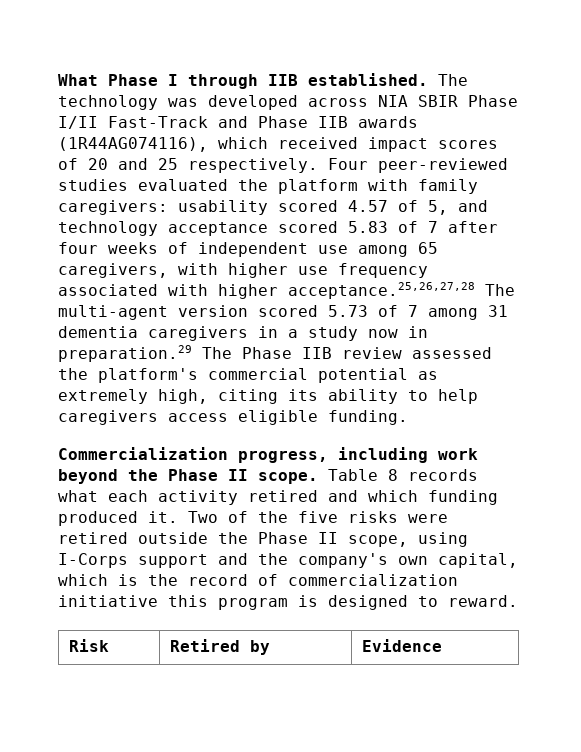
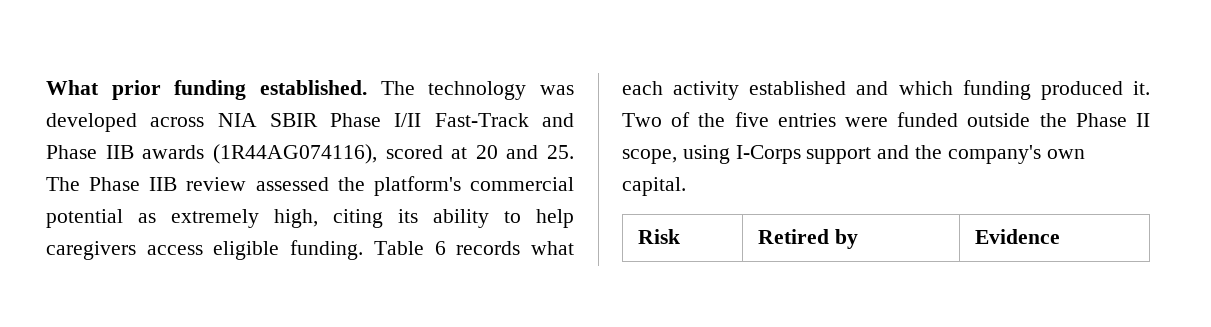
- What Phase I through IIB established.
+ What prior funding established.
- The technology was developed across NIA SBIR Phase I/II Fast-Track and Phase IIB awards (1R44AG074116), which received impact scores of 20 and 25 respectively. Four peer-reviewed studies evaluated the platform with family caregivers: usability scored 4.57 of 5, and technology acceptance scored 5.83 of 7 after four weeks of independent use among 65 caregivers, with higher use frequency associated with higher acceptance.25,26,27,28 The multi-agent version scored 5.73 of 7 among 31 dementia caregivers in a study now in preparation.29 The Phase IIB review assessed the platform's commercial potential as extremely high, citing its ability to help caregivers access eligible funding.
- Commercialization progress, including work beyond the Phase II scope. Table 8 records what each activity retired and which funding produced it.
+ The technology was developed across NIA SBIR Phase I/II Fast-Track and Phase IIB awards (1R44AG074116), scored at 20 and 25. The Phase IIB review assessed the platform's commercial potential as extremely high, citing its ability to help caregivers access eligible funding. Table 6 records what each activity established and which funding produced it.
- Two of the five risks were retired outside the Phase II scope, using I-Corps support and the company's own capital, which is the record of commercialization initiative this program is designed to reward.
+ Two of the five entries were funded outside the Phase II scope, using I-Corps support and the company's own capital.

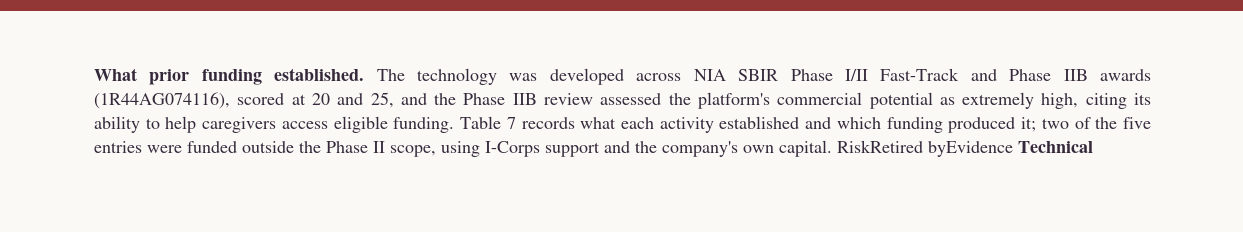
- The technology was developed across NIA SBIR Phase I/II Fast-Track and Phase IIB awards (1R44AG074116), scored at 20 and 25. The Phase IIB review assessed the platform's commercial potential as extremely high, citing its ability to help caregivers access eligible funding.
+ The technology was developed across NIA SBIR Phase I/II Fast-Track and Phase IIB awards (1R44AG074116), scored at 20 and 25, and the Phase IIB review assessed the platform's commercial potential as extremely high, citing its ability to help caregivers access eligible funding.
- Table 6 records what each activity established and which funding produced it. Two of the five entries were funded outside the Phase II scope, using I-Corps support and the company's own capital.
- Risk | Retired by | Evidence
+ Table 7 records what each activity established and which funding produced it; two of the five entries were funded outside the Phase II scope, using I-Corps support and the company's own capital. RiskRetired byEvidence Technical

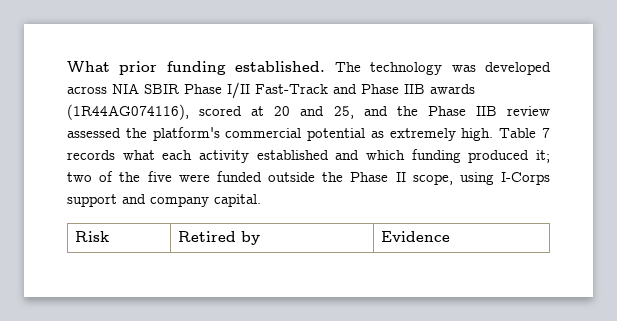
- The technology was developed across NIA SBIR Phase I/II Fast-Track and Phase IIB awards (1R44AG074116), scored at 20 and 25, and the Phase IIB review assessed the platform's commercial potential as extremely high, citing its ability to help caregivers access eligible funding.
+ The technology was developed across NIA SBIR Phase I/II Fast-Track and Phase IIB awards (1R44AG074116), scored at 20 and 25, and the Phase IIB review assessed the platform's commercial potential as extremely high.
- Table 7 records what each activity established and which funding produced it; two of the five entries were funded outside the Phase II scope, using I-Corps support and the company's own capital. RiskRetired byEvidence Technical
+ Table 7 records what each activity established and which funding produced it; two of the five were funded outside the Phase II scope, using I-Corps support and company capital.
+ Risk | Retired by | Evidence

